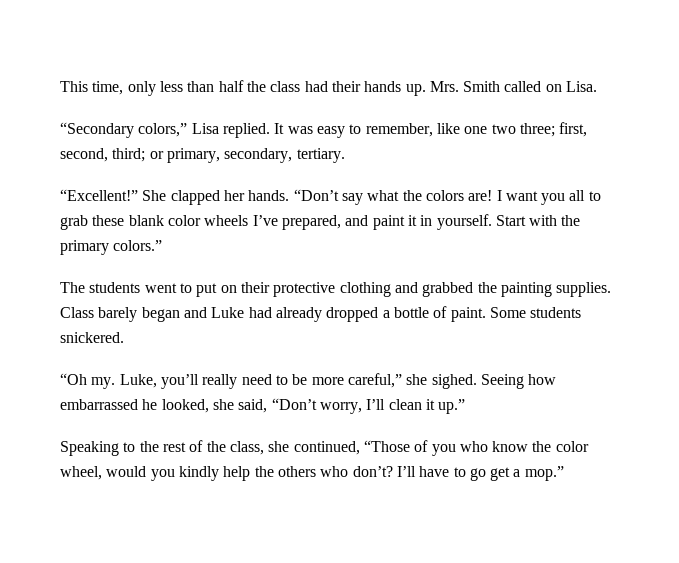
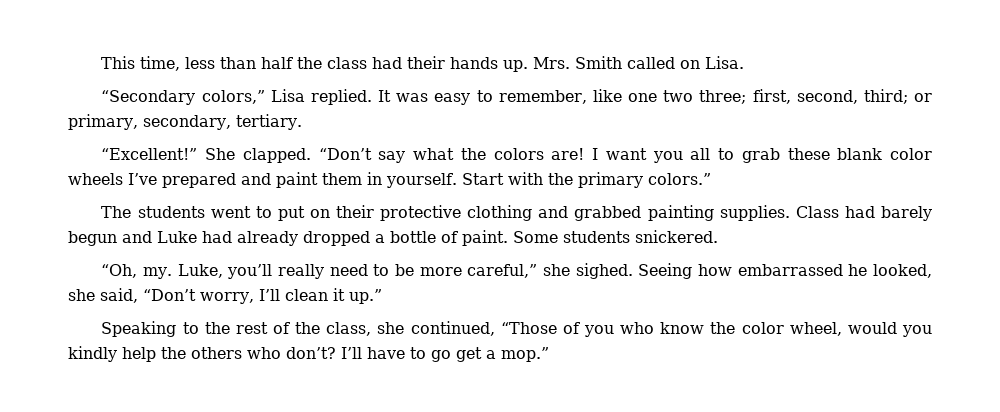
- This time, only less than half the class had their hands up.
+ This time, less than half the class had their hands up.
- She clapped her hands.
+ She clapped.
- I want you all to grab these blank color wheels I’ve prepared, and paint it in yourself.
+ I want you all to grab these blank color wheels I’ve prepared and paint them in yourself.
- The students went to put on their protective clothing and grabbed the painting supplies.
+ The students went to put on their protective clothing and grabbed painting supplies.
- Class barely began and Luke had already dropped a bottle of paint.
+ Class had barely begun and Luke had already dropped a bottle of paint.
- “Oh my.
+ “Oh, my.

